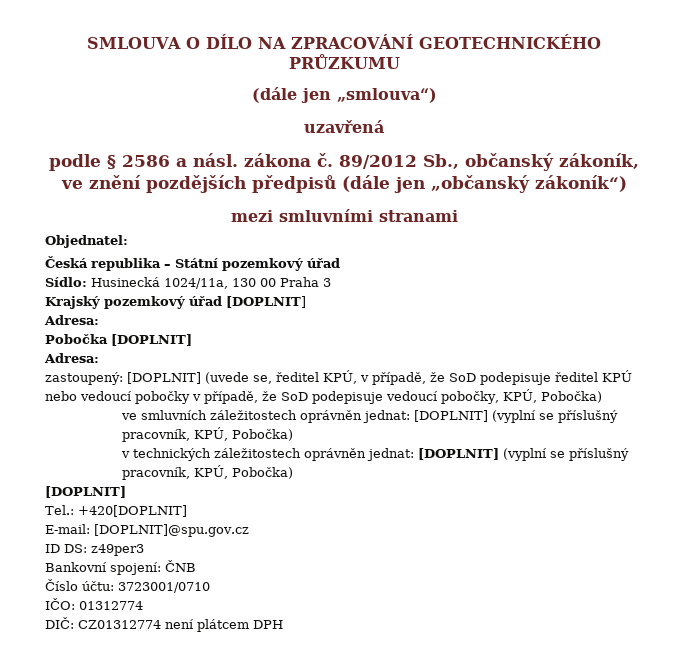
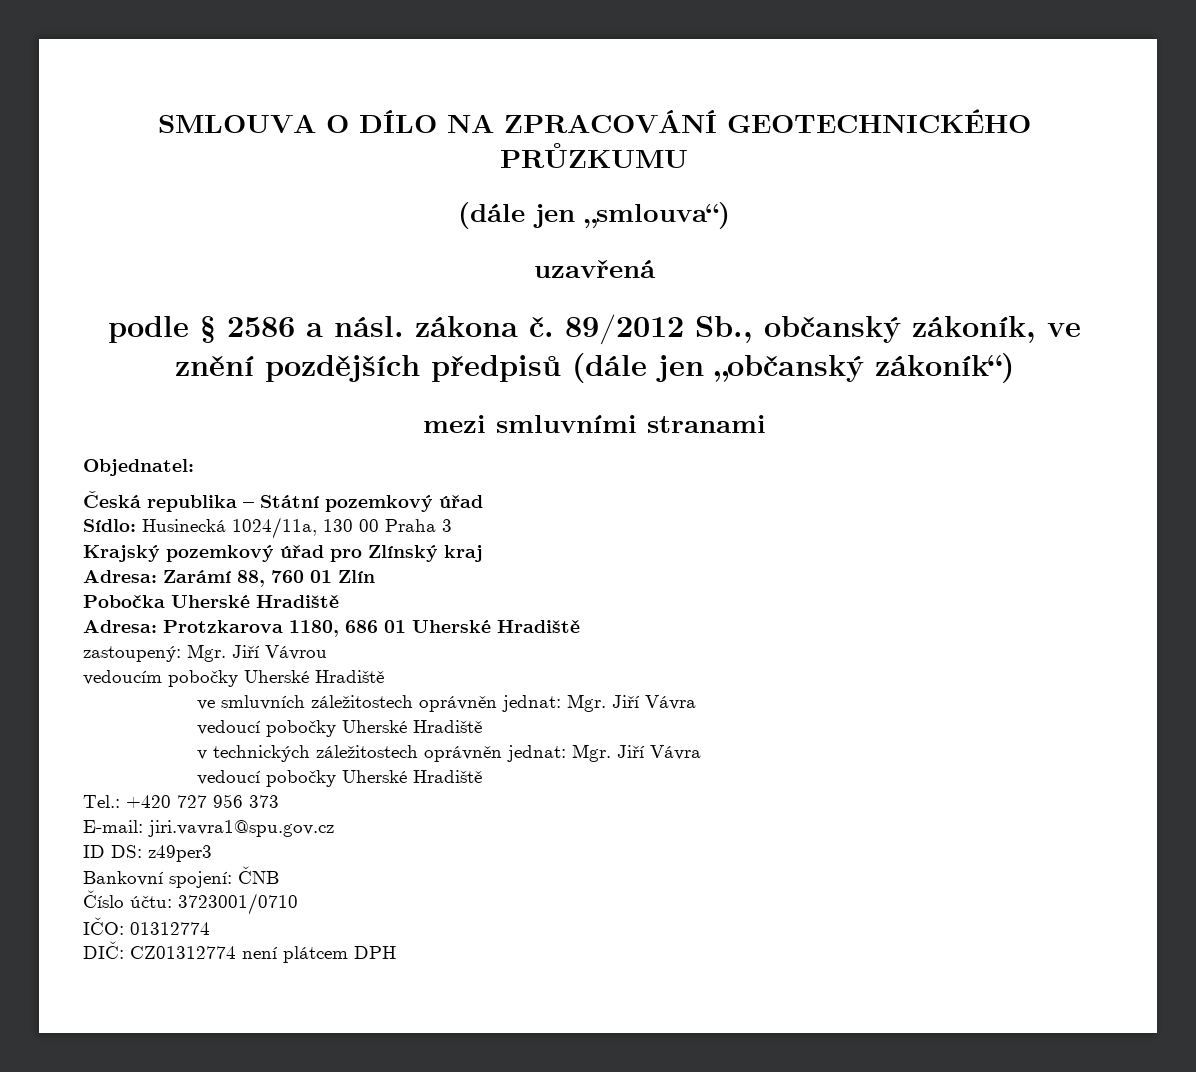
- Krajský pozemkový úřad [DOPLNIT]
- Adresa:
+ Krajský pozemkový úřad pro Zlínský kraj
+ Adresa: Zarámí 88, 760 01 Zlín
- Pobočka [DOPLNIT]
- Adresa:
- zastoupený: [DOPLNIT] (uvede se, ředitel KPÚ, v případě, že SoD podepisuje ředitel KPÚ nebo vedoucí pobočky v případě, že SoD podepisuje vedoucí pobočky, KPÚ, Pobočka)
+ Pobočka Uherské Hradiště
+ Adresa: Protzkarova 1180, 686 01 Uherské Hradiště
+ zastoupený: Mgr. Jiří Vávrou
+ vedoucím pobočky Uherské Hradiště
- ve smluvních záležitostech oprávněn jednat: [DOPLNIT] (vyplní se příslušný pracovník, KPÚ, Pobočka)
+ ve smluvních záležitostech oprávněn jednat: Mgr. Jiří Vávra
+ vedoucí pobočky Uherské Hradiště
- v technických záležitostech oprávněn jednat: [DOPLNIT] (vyplní se příslušný pracovník, KPÚ, Pobočka)
- [DOPLNIT]
- Tel.: +420[DOPLNIT]
+ v technických záležitostech oprávněn jednat: Mgr. Jiří Vávra
+ vedoucí pobočky Uherské Hradiště
+ Tel.: +420 727 956 373
- E-mail: [DOPLNIT]@spu.gov.cz
+ E-mail: jiri.vavra1@spu.gov.cz

